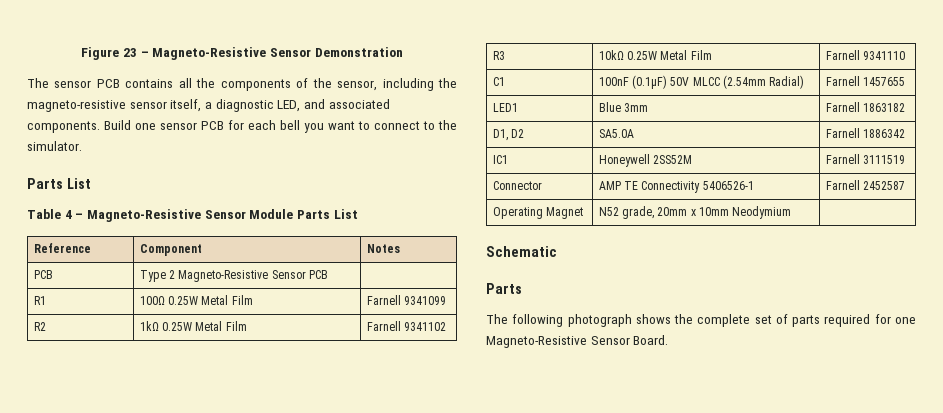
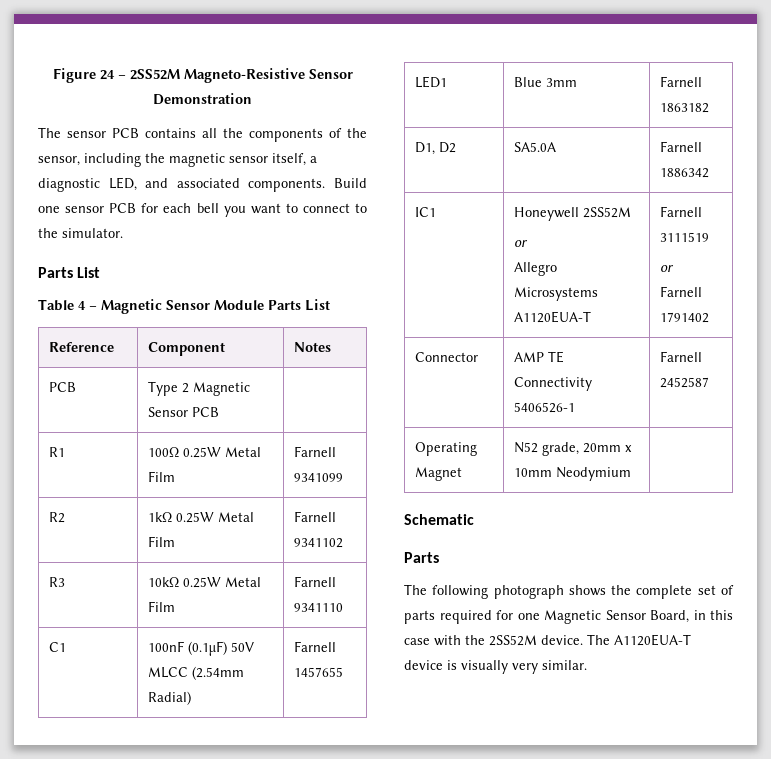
- Figure 23 – Magneto-Resistive Sensor Demonstration
+ Figure 24 – 2SS52M Magneto-Resistive Sensor Demonstration
- The sensor PCB contains all the components of the sensor, including the magneto-resistive sensor itself, a diagnostic LED, and associated components.
+ The sensor PCB contains all the components of the sensor, including the magnetic sensor itself, a diagnostic LED, and associated components.
- Table 4 – Magneto-Resistive Sensor Module Parts List
+ Table 4 – Magnetic Sensor Module Parts List
- PCB | Type 2 Magneto-Resistive Sensor PCB |
+ PCB | Type 2 Magnetic Sensor PCB |
- IC1 | Honeywell 2SS52M | Farnell 3111519
+ IC1 | Honeywell 2SS52M
+ or
+ Allegro Microsystems A1120EUA-T | Farnell 3111519
+ or
+ Farnell 1791402
- The following photograph shows the complete set of parts required for one Magneto-Resistive Sensor Board.
+ The following photograph shows the complete set of parts required for one Magnetic Sensor Board, in this case with the 2SS52M device. The A1120EUA-T device is visually very similar.

